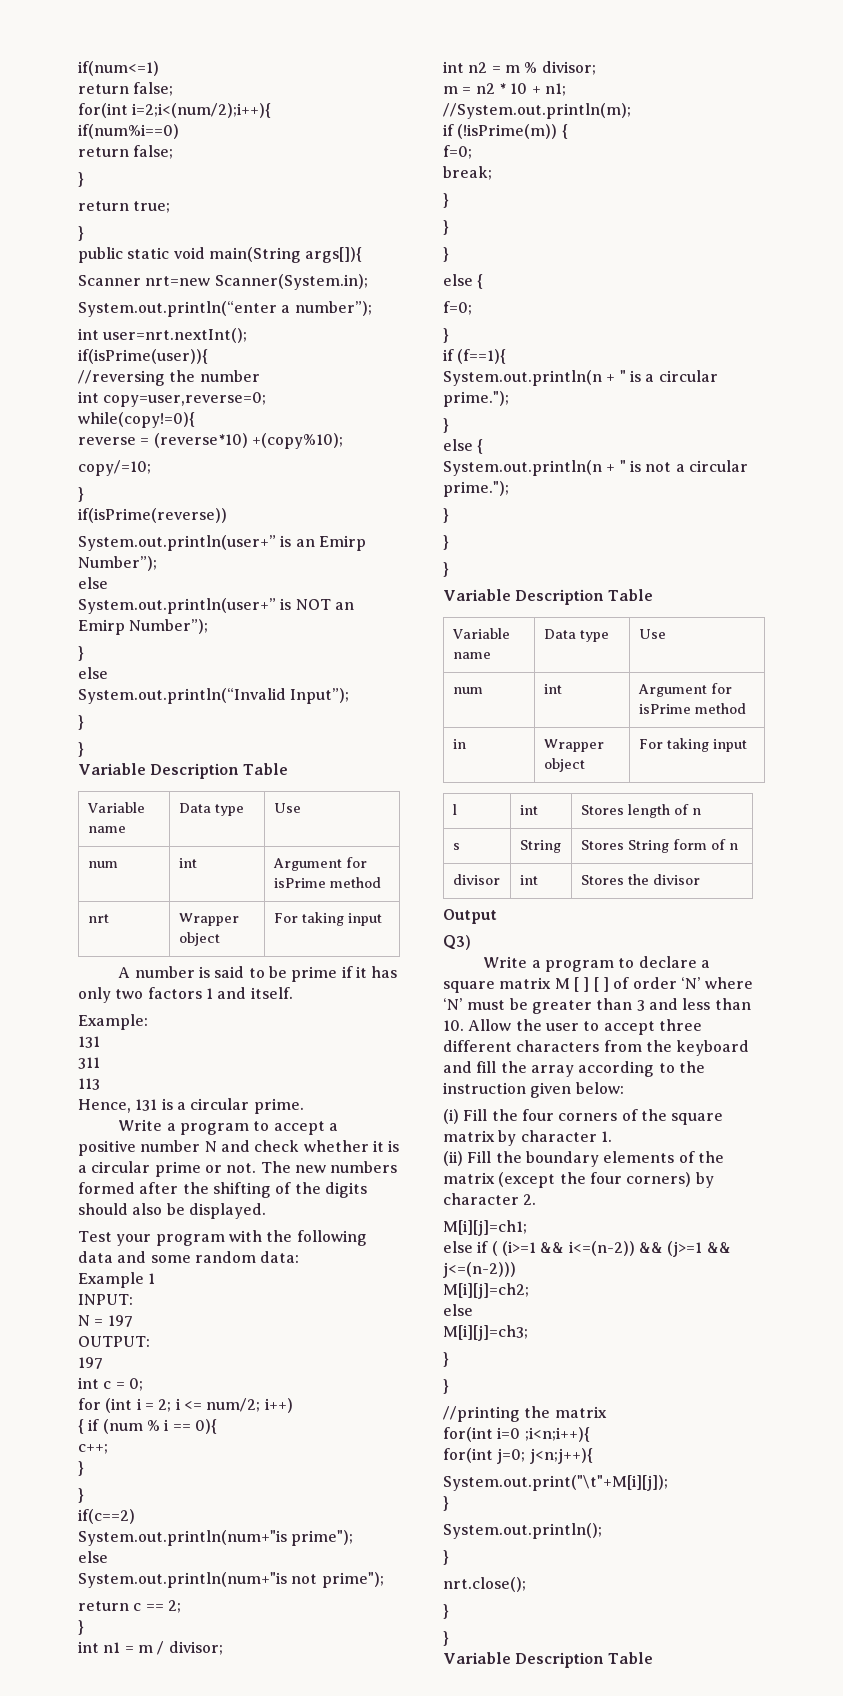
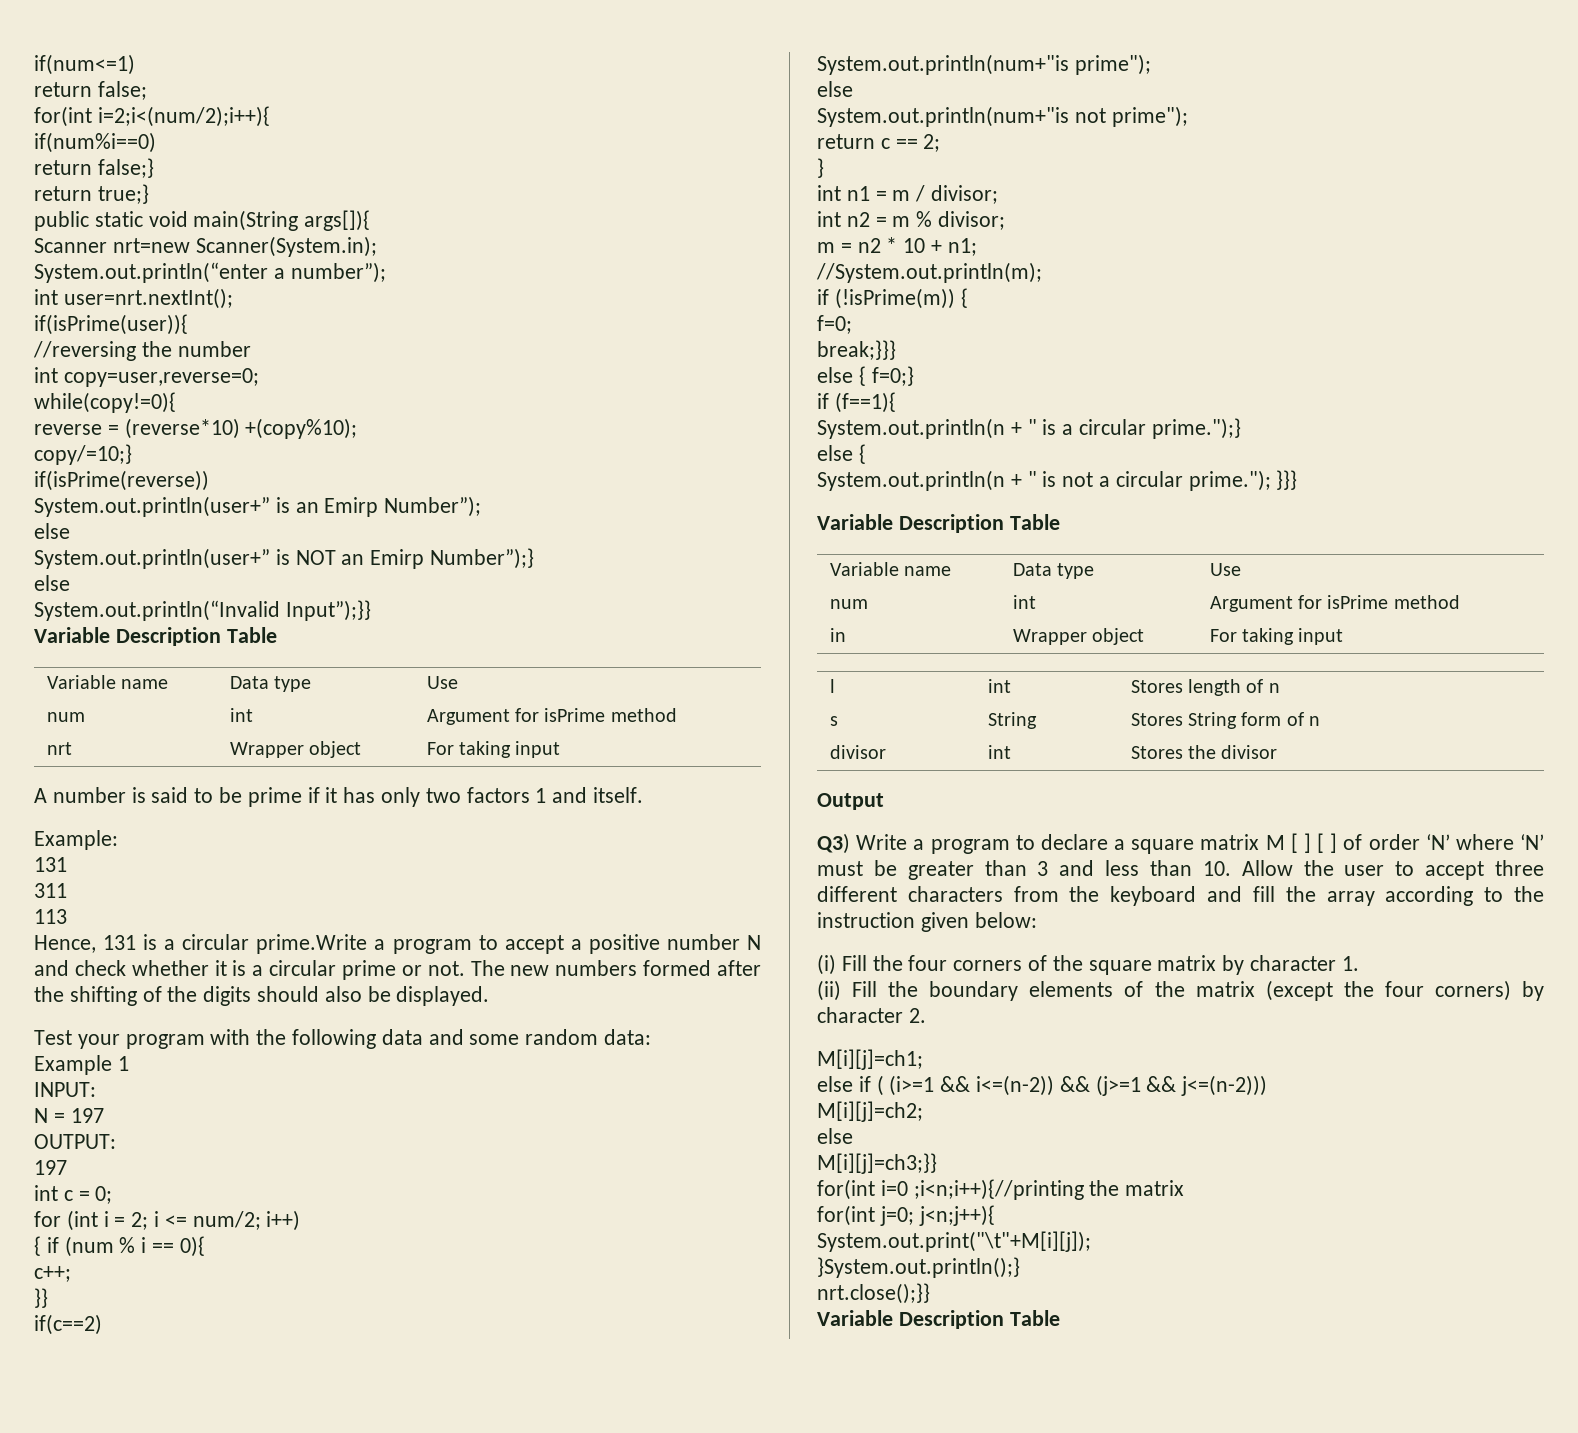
  if(num%i==0)
- return false;
- }
- return true;
- }
+ return false;}
+ return true;}
- copy/=10;
- }
+ copy/=10;}
- System.out.println(user+” is NOT an Emirp Number”);
- }
+ System.out.println(user+” is NOT an Emirp Number”);}
- System.out.println(“Invalid Input”);
- }
- }
+ System.out.println(“Invalid Input”);}}
- Hence, 131 is a circular prime.
- Write a program to accept a positive number N and check whether it is a circular prime or not.
+ Hence, 131 is a circular prime.Write a program to accept a positive number N and check whether it is a circular prime or not.
  c++;
- }
- }
+ }}
- break;
- }
- }
- }
- else {
- f=0;
- }
+ break;}}}
+ else { f=0;}
- System.out.println(n + " is a circular prime.");
- }
+ System.out.println(n + " is a circular prime.");}
- System.out.println(n + " is not a circular prime.");
- }
- }
- }
+ System.out.println(n + " is not a circular prime."); }}}
- Q3)
- Write a program to declare a square matrix M [ ] [ ] of order ‘N’ where ‘N’ must be greater than 3 and less than 10. Allow the user to accept three different characters from the keyboard and fill the array according to the instruction given below:
+ Q3) Write a program to declare a square matrix M [ ] [ ] of order ‘N’ where ‘N’ must be greater than 3 and less than 10. Allow the user to accept three different characters from the keyboard and fill the array according to the instruction given below:
- M[i][j]=ch3;
- }
- }
- //printing the matrix
+ M[i][j]=ch3;}}
- for(int i=0 ;i<n;i++){
+ for(int i=0 ;i<n;i++){//printing the matrix
  System.out.print("\t"+M[i][j]);
- }
- System.out.println();
- }
- nrt.close();
- }
- }
+ }System.out.println();}
+ nrt.close();}}

